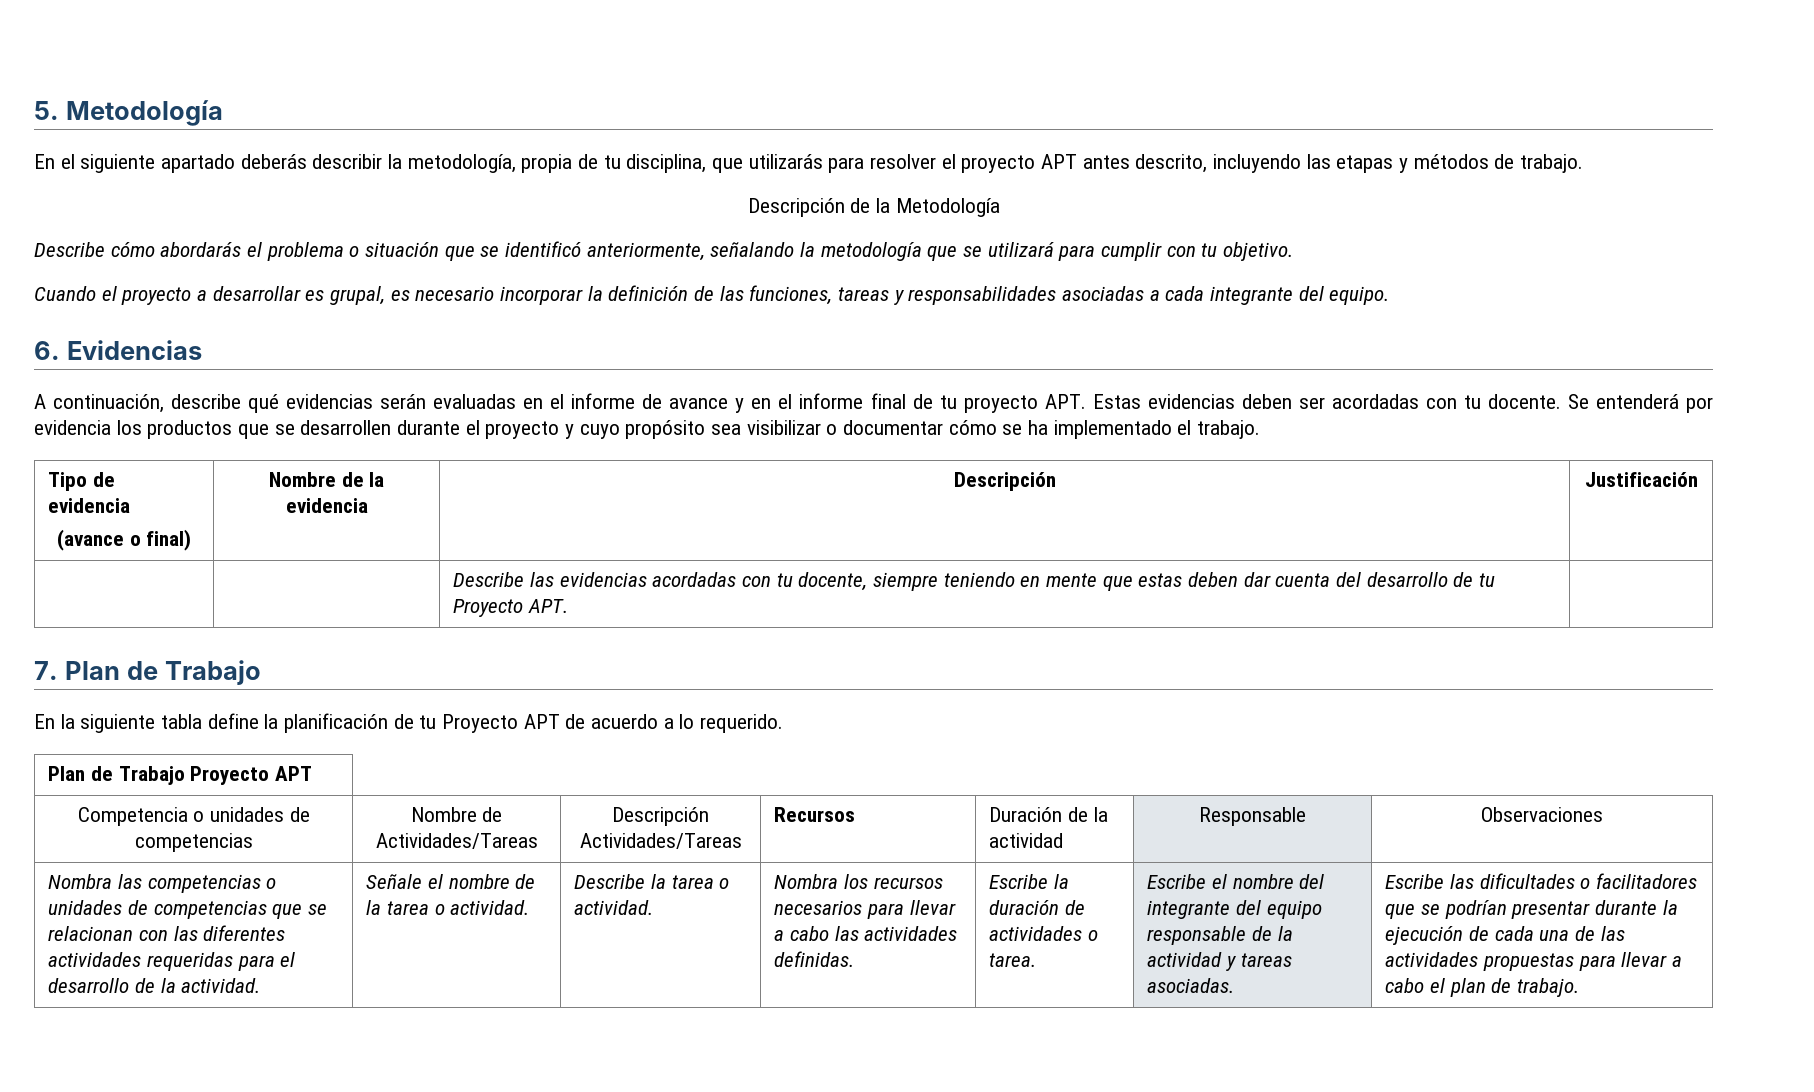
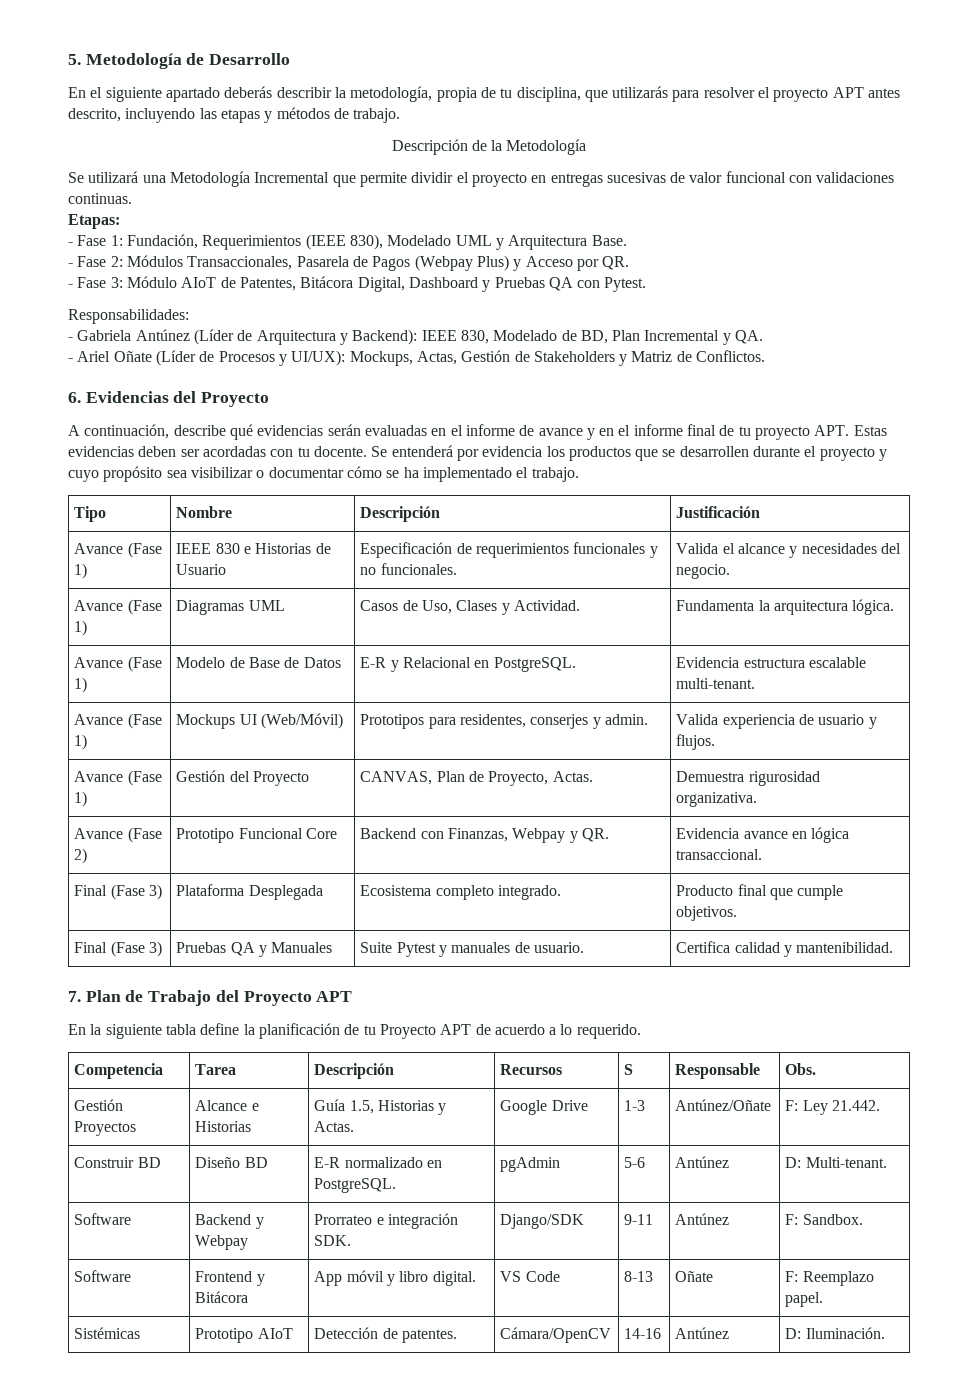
- 5. Metodología
+ 5. Metodología de Desarrollo
- Describe cómo abordarás el problema o situación que se identificó anteriormente, señalando la metodología que se utilizará para cumplir con tu objetivo.
- Cuando el proyecto a desarrollar es grupal, es necesario incorporar la definición de las funciones, tareas y responsabilidades asociadas a cada integrante del equipo.
+ Se utilizará una Metodología Incremental que permite dividir el proyecto en entregas sucesivas de valor funcional con validaciones continuas.
+ Etapas:
+ - Fase 1: Fundación, Requerimientos (IEEE 830), Modelado UML y Arquitectura Base.
+ - Fase 2: Módulos Transaccionales, Pasarela de Pagos (Webpay Plus) y Acceso por QR.
+ - Fase 3: Módulo AIoT de Patentes, Bitácora Digital, Dashboard y Pruebas QA con Pytest.
+ Responsabilidades:
+ - Gabriela Antúnez (Líder de Arquitectura y Backend): IEEE 830, Modelado de BD, Plan Incremental y QA.
+ - Ariel Oñate (Líder de Procesos y UI/UX): Mockups, Actas, Gestión de Stakeholders y Matriz de Conflictos.
- 6. Evidencias
+ 6. Evidencias del Proyecto
- Tipo de evidencia
- (avance o final) | Nombre de la evidencia | Descripción | Justificación
- | | Describe las evidencias acordadas con tu docente, siempre teniendo en mente que estas deben dar cuenta del desarrollo de tu Proyecto APT. |
+ Tipo | Nombre | Descripción | Justificación
+ Avance (Fase 1) | IEEE 830 e Historias de Usuario | Especificación de requerimientos funcionales y no funcionales. | Valida el alcance y necesidades del negocio.
+ Avance (Fase 1) | Diagramas UML | Casos de Uso, Clases y Actividad. | Fundamenta la arquitectura lógica.
+ Avance (Fase 1) | Modelo de Base de Datos | E-R y Relacional en PostgreSQL. | Evidencia estructura escalable multi-tenant.
+ Avance (Fase 1) | Mockups UI (Web/Móvil) | Prototipos para residentes, conserjes y admin. | Valida experiencia de usuario y flujos.
+ Avance (Fase 1) | Gestión del Proyecto | CANVAS, Plan de Proyecto, Actas. | Demuestra rigurosidad organizativa.
+ Avance (Fase 2) | Prototipo Funcional Core | Backend con Finanzas, Webpay y QR. | Evidencia avance en lógica transaccional.
+ Final (Fase 3) | Plataforma Desplegada | Ecosistema completo integrado. | Producto final que cumple objetivos.
+ Final (Fase 3) | Pruebas QA y Manuales | Suite Pytest y manuales de usuario. | Certifica calidad y mantenibilidad.
- 7. Plan de Trabajo
+ 7. Plan de Trabajo del Proyecto APT
- Plan de Trabajo Proyecto APT
- Competencia o unidades de competencias | Nombre de Actividades/Tareas | Descripción Actividades/Tareas | Recursos | Duración de la actividad | Responsable | Observaciones
- Nombra las competencias o unidades de competencias que se relacionan con las diferentes actividades requeridas para el desarrollo de la actividad. | Señale el nombre de la tarea o actividad. | Describe la tarea o actividad. | Nombra los recursos necesarios para llevar a cabo las actividades definidas. | Escribe la duración de actividades o tarea. | Escribe el nombre del integrante del equipo responsable de la actividad y tareas asociadas. | Escribe las dificultades o facilitadores que se podrían presentar durante la ejecución de cada una de las actividades propuestas para llevar a cabo el plan de trabajo.
+ Competencia | Tarea | Descripción | Recursos | S | Responsable | Obs.
+ Gestión Proyectos | Alcance e Historias | Guía 1.5, Historias y Actas. | Google Drive | 1-3 | Antúnez/Oñate | F: Ley 21.442.
+ Construir BD | Diseño BD | E-R normalizado en PostgreSQL. | pgAdmin | 5-6 | Antúnez | D: Multi-tenant.
+ Software | Backend y Webpay | Prorrateo e integración SDK. | Django/SDK | 9-11 | Antúnez | F: Sandbox.
+ Software | Frontend y Bitácora | App móvil y libro digital. | VS Code | 8-13 | Oñate | F: Reemplazo papel.
+ Sistémicas | Prototipo AIoT | Detección de patentes. | Cámara/OpenCV | 14-16 | Antúnez | D: Iluminación.

